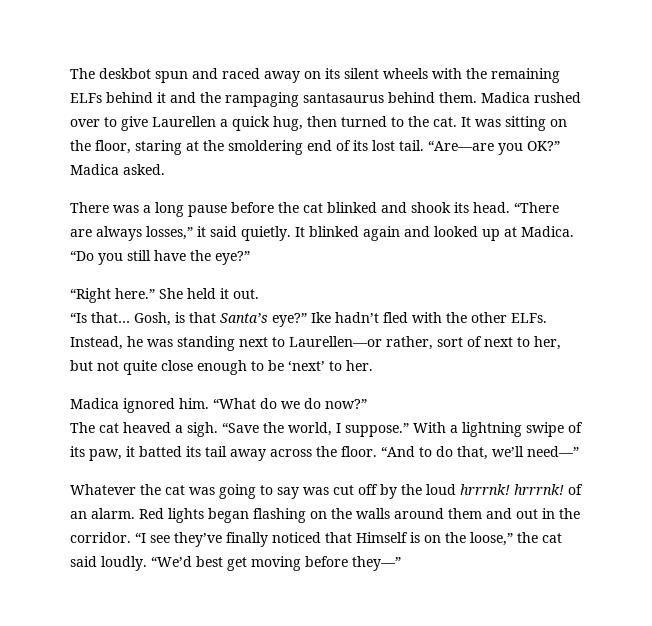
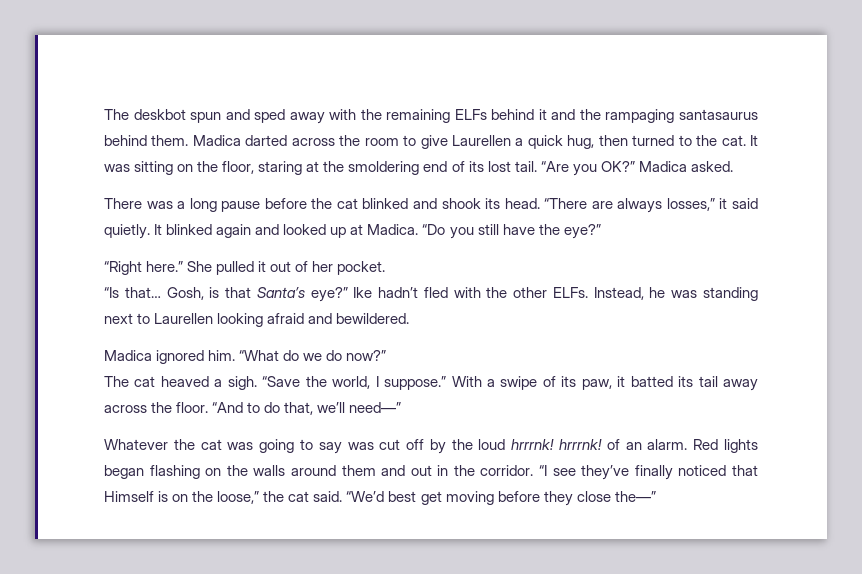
- The deskbot spun and raced away on its silent wheels with the remaining ELFs behind it and the rampaging santasaurus behind them.
+ The deskbot spun and sped away with the remaining ELFs behind it and the rampaging santasaurus behind them.
- Madica rushed over to give Laurellen a quick hug, then turned to the cat.
+ Madica darted across the room to give Laurellen a quick hug, then turned to the cat.
- “Are—are you OK?”
+ “Are you OK?”
- She held it out.
+ She pulled it out of her pocket.
- Instead, he was standing next to Laurellen—or rather, sort of next to her, but not quite close enough to be ‘next’ to her.
+ Instead, he was standing next to Laurellen looking afraid and bewildered.
- With a lightning swipe of its paw, it batted its tail away across the floor.
+ With a swipe of its paw, it batted its tail away across the floor.
- “I see they’ve finally noticed that Himself is on the loose,” the cat said loudly.
+ “I see they’ve finally noticed that Himself is on the loose,” the cat said.
- “We’d best get moving before they—”
+ “We’d best get moving before they close the—”

